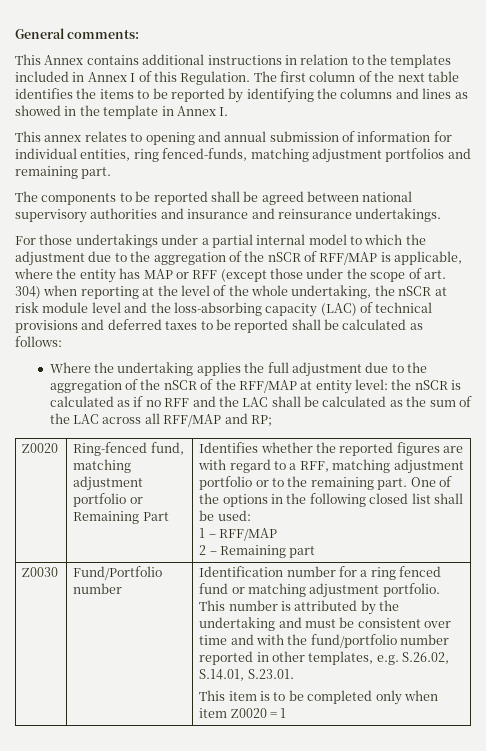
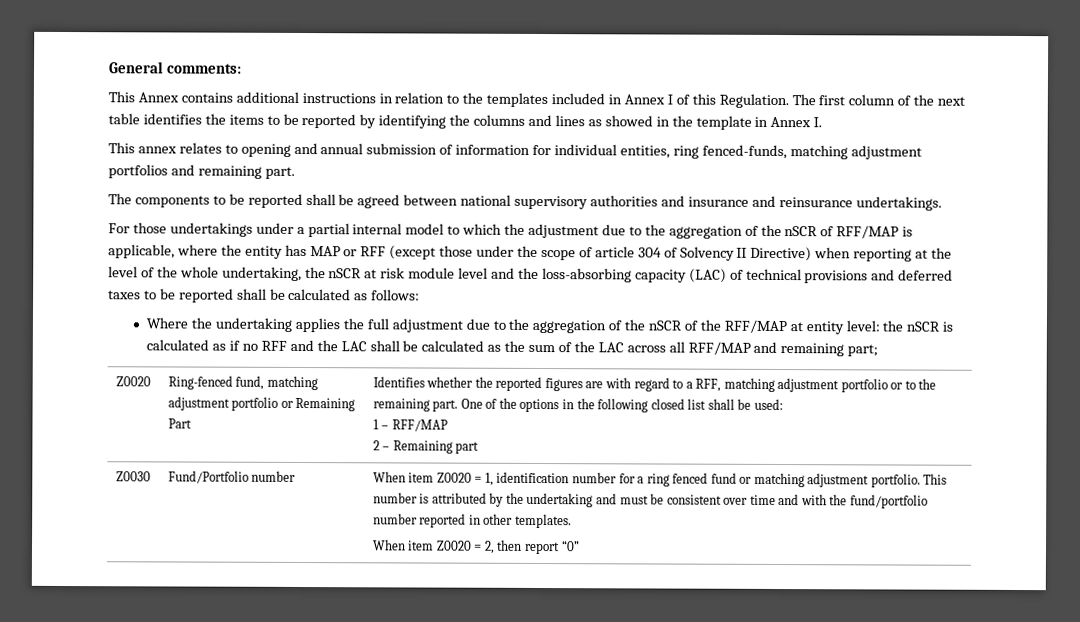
- For those undertakings under a partial internal model to which the adjustment due to the aggregation of the nSCR of RFF/MAP is applicable, where the entity has MAP or RFF (except those under the scope of art. 304) when reporting at the level of the whole undertaking, the nSCR at risk module level and the loss-absorbing capacity (LAC) of technical provisions and deferred taxes to be reported shall be calculated as follows:
+ For those undertakings under a partial internal model to which the adjustment due to the aggregation of the nSCR of RFF/MAP is applicable, where the entity has MAP or RFF (except those under the scope of article 304 of Solvency II Directive) when reporting at the level of the whole undertaking, the nSCR at risk module level and the loss-absorbing capacity (LAC) of technical provisions and deferred taxes to be reported shall be calculated as follows:
- Where the undertaking applies the full adjustment due to the aggregation of the nSCR of the RFF/MAP at entity level: the nSCR is calculated as if no RFF and the LAC shall be calculated as the sum of the LAC across all RFF/MAP and RP;
+ Where the undertaking applies the full adjustment due to the aggregation of the nSCR of the RFF/MAP at entity level: the nSCR is calculated as if no RFF and the LAC shall be calculated as the sum of the LAC across all RFF/MAP and remaining part;
- Identification number for a ring fenced fund or matching adjustment portfolio.
+ When item Z0020 = 1, identification number for a ring fenced fund or matching adjustment portfolio.
- This number is attributed by the undertaking and must be consistent over time and with the fund/portfolio number reported in other templates, e.g. S.26.02, S.14.01, S.23.01.
- This item is to be completed only when item Z0020 = 1
+ This number is attributed by the undertaking and must be consistent over time and with the fund/portfolio number reported in other templates.
+ When item Z0020 = 2, then report “0”

